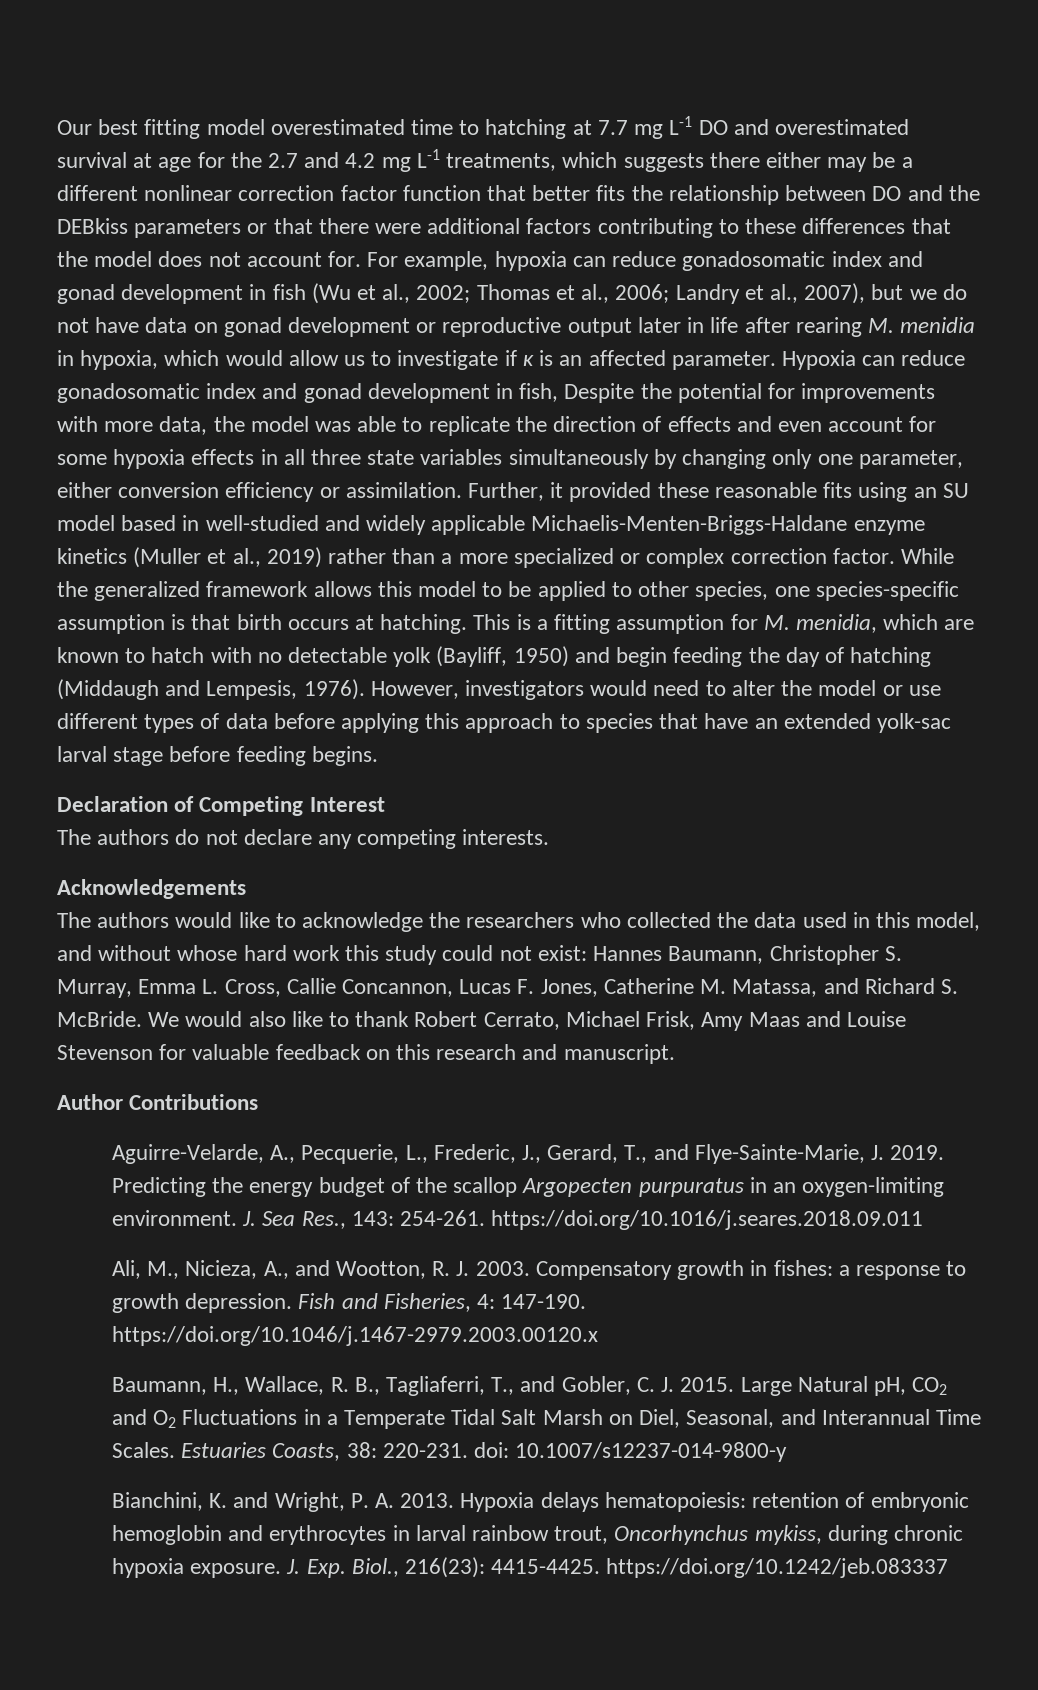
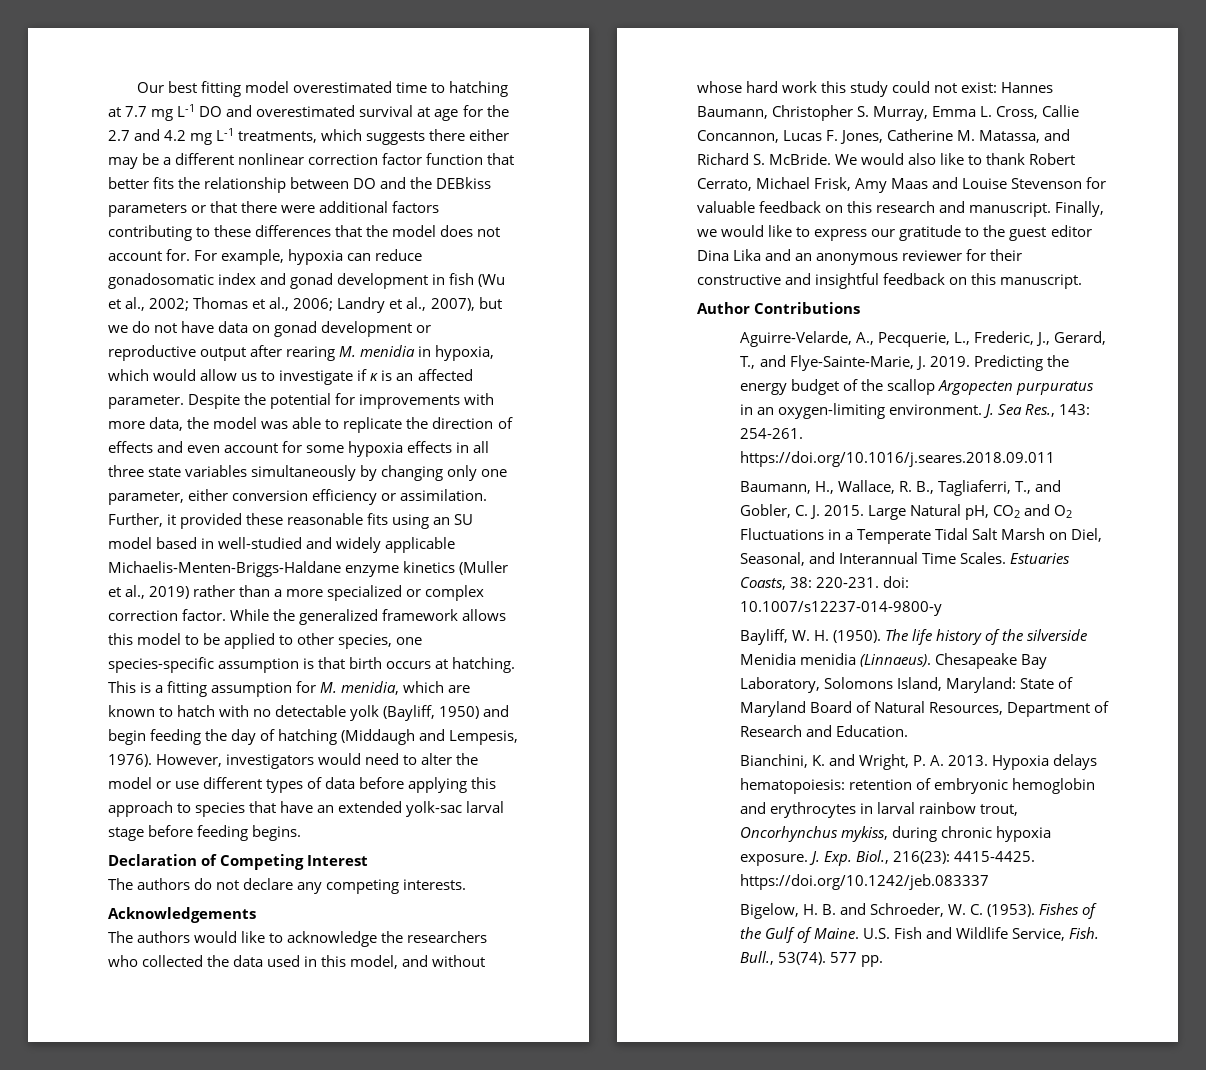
- For example, hypoxia can reduce gonadosomatic index and gonad development in fish (Wu et al., 2002; Thomas et al., 2006; Landry et al., 2007), but we do not have data on gonad development or reproductive output later in life after rearing M. menidia in hypoxia, which would allow us to investigate if κ is an affected parameter.
+ For example, hypoxia can reduce gonadosomatic index and gonad development in fish (Wu et al., 2002; Thomas et al., 2006; Landry et al., 2007), but we do not have data on gonad development or reproductive output after rearing M. menidia in hypoxia, which would allow us to investigate if κ is an affected parameter.
- Hypoxia can reduce gonadosomatic index and gonad development in fish, Despite the potential for improvements with more data, the model was able to replicate the direction of effects and even account for some hypoxia effects in all three state variables simultaneously by changing only one parameter, either conversion efficiency or assimilation.
+ Despite the potential for improvements with more data, the model was able to replicate the direction of effects and even account for some hypoxia effects in all three state variables simultaneously by changing only one parameter, either conversion efficiency or assimilation.
+ Finally, we would like to express our gratitude to the guest editor Dina Lika and an anonymous reviewer for their constructive and insightful feedback on this manuscript.
- Ali, M., Nicieza, A., and Wootton, R. J. 2003. Compensatory growth in fishes: a response to growth depression. Fish and Fisheries, 4: 147-190. https://doi.org/10.1046/j.1467-2979.2003.00120.x
+ Bayliff, W. H. (1950). The life history of the silverside Menidia menidia (Linnaeus). Chesapeake Bay Laboratory, Solomons Island, Maryland: State of Maryland Board of Natural Resources, Department of Research and Education.
+ Bigelow, H. B. and Schroeder, W. C. (1953). Fishes of the Gulf of Maine. U.S. Fish and Wildlife Service, Fish. Bull., 53(74). 577 pp.

